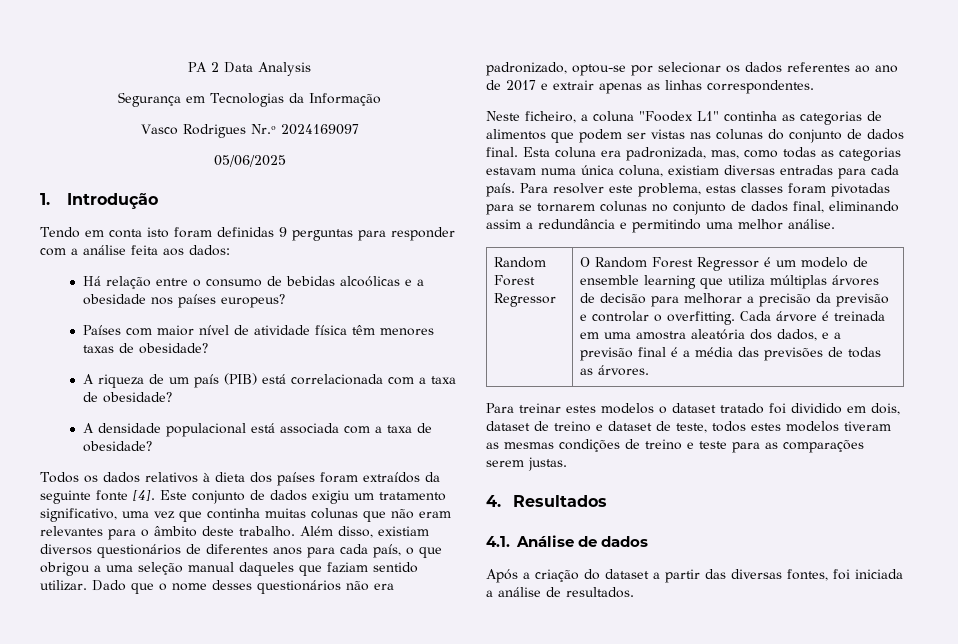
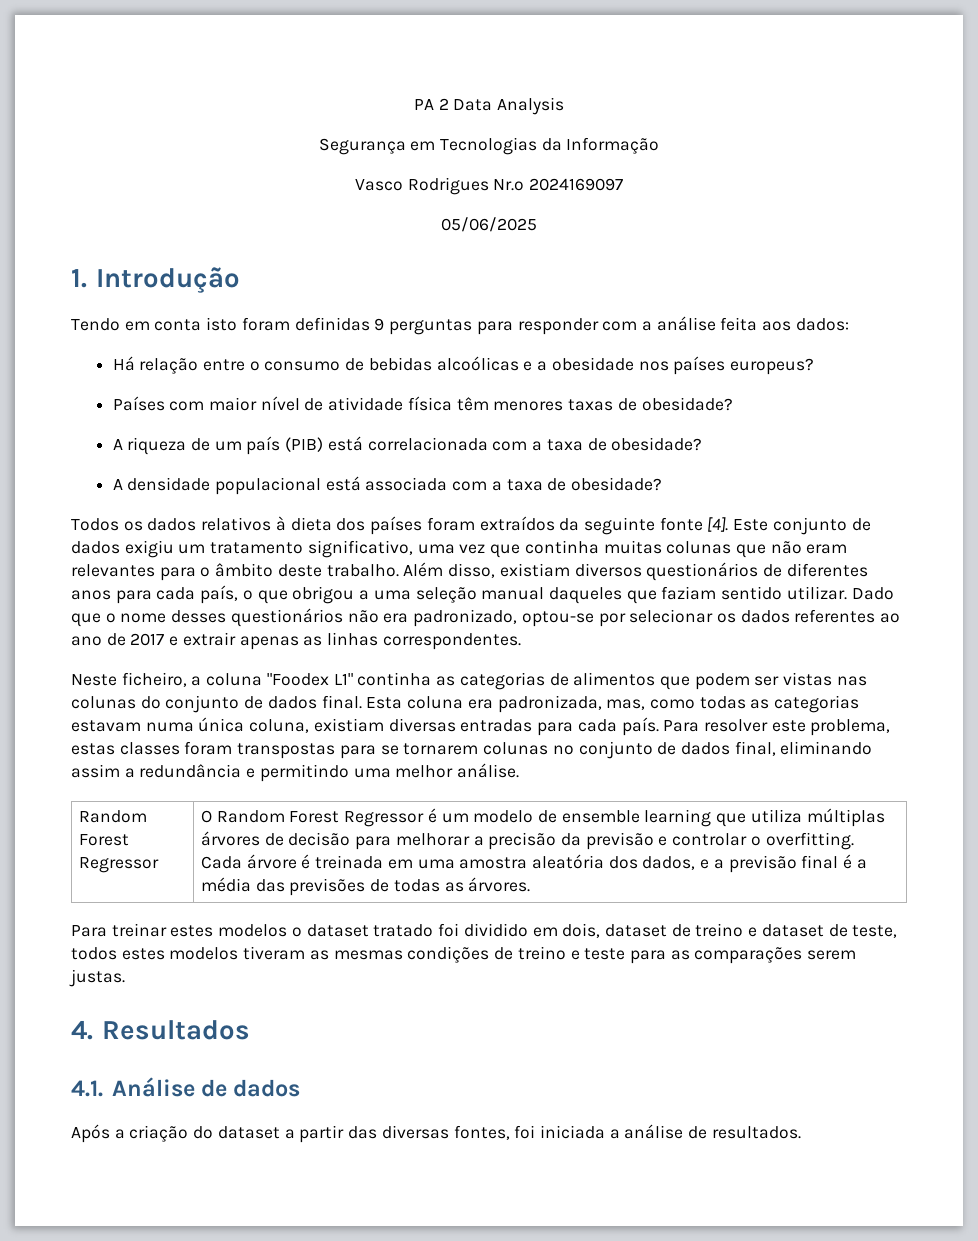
- Para resolver este problema, estas classes foram pivotadas para se tornarem colunas no conjunto de dados final, eliminando assim a redundância e permitindo uma melhor análise.
+ Para resolver este problema, estas classes foram transpostas para se tornarem colunas no conjunto de dados final, eliminando assim a redundância e permitindo uma melhor análise.

